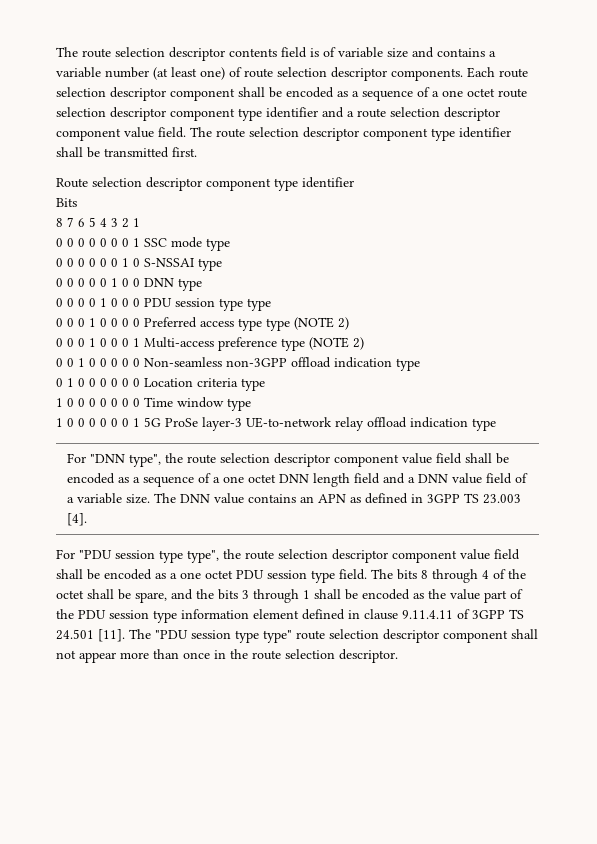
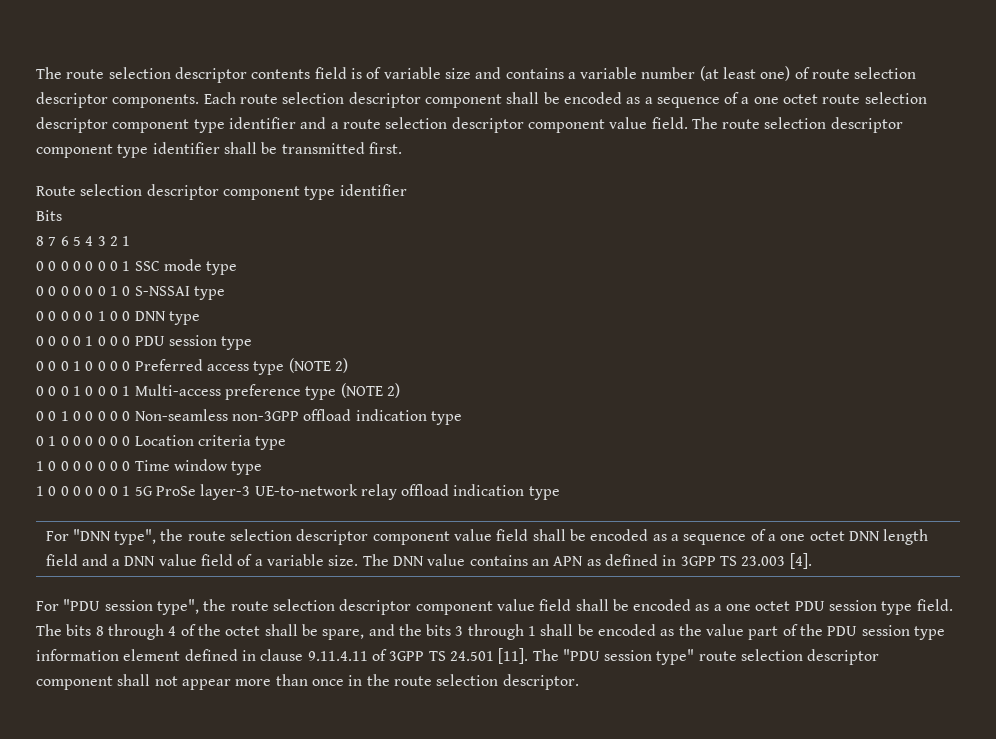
- 0 0 0 0 1 0 0 0 PDU session type type
+ 0 0 0 0 1 0 0 0 PDU session type
- 0 0 0 1 0 0 0 0 Preferred access type type (NOTE 2)
+ 0 0 0 1 0 0 0 0 Preferred access type (NOTE 2)
- For "PDU session type type", the route selection descriptor component value field shall be encoded as a one octet PDU session type field.
+ For "PDU session type", the route selection descriptor component value field shall be encoded as a one octet PDU session type field.
- The "PDU session type type" route selection descriptor component shall not appear more than once in the route selection descriptor.
+ The "PDU session type" route selection descriptor component shall not appear more than once in the route selection descriptor.

